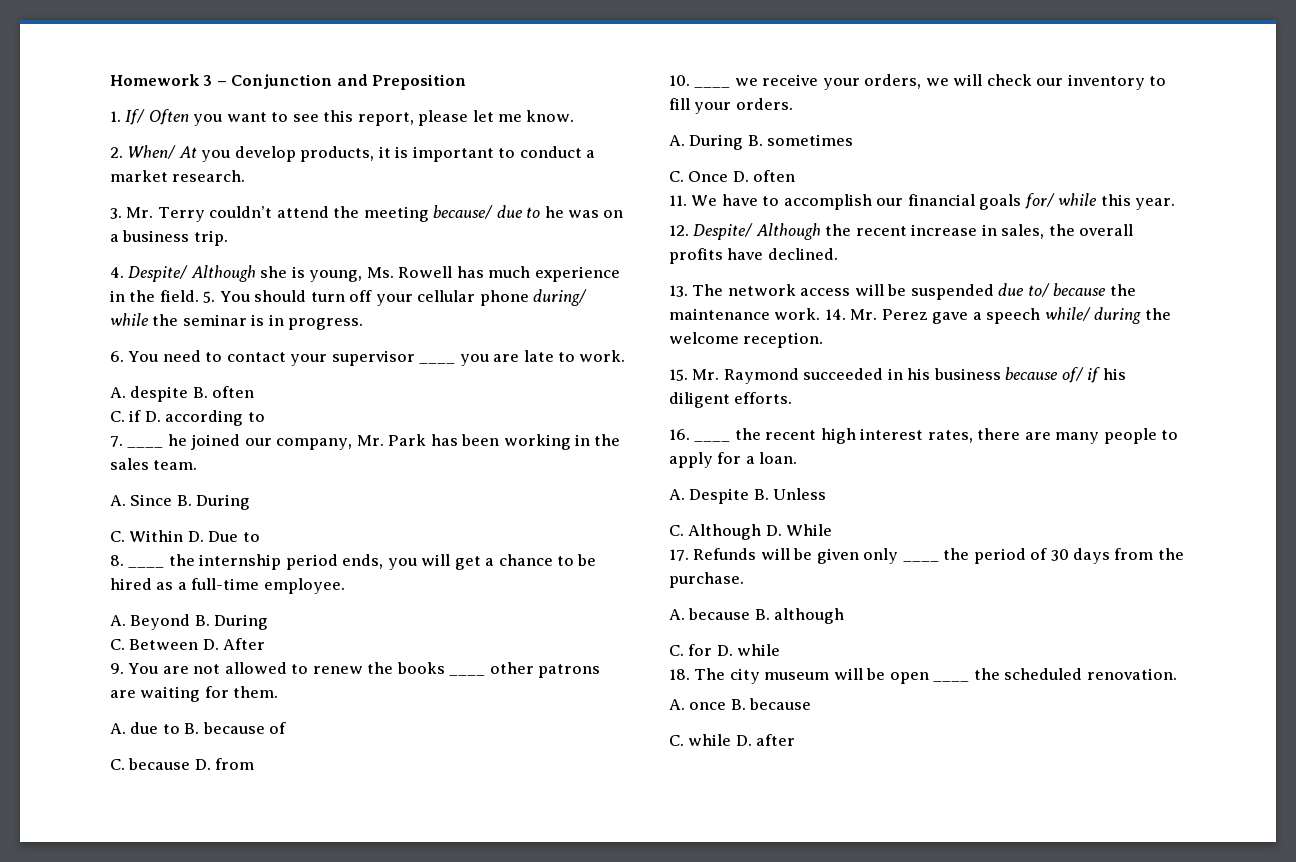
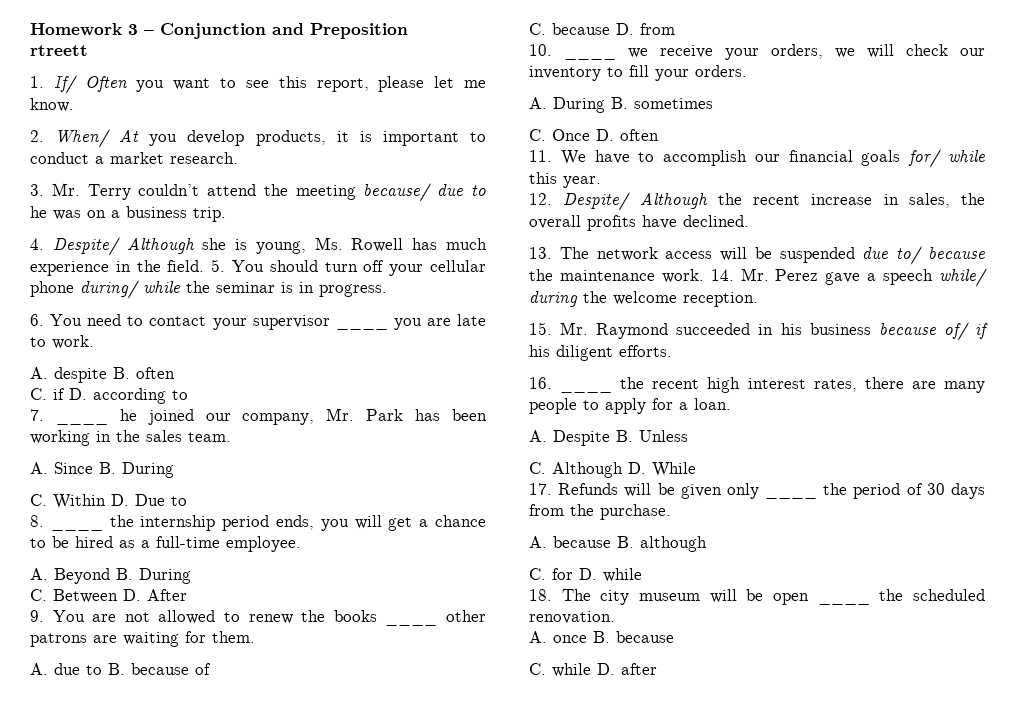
+ rtreett

